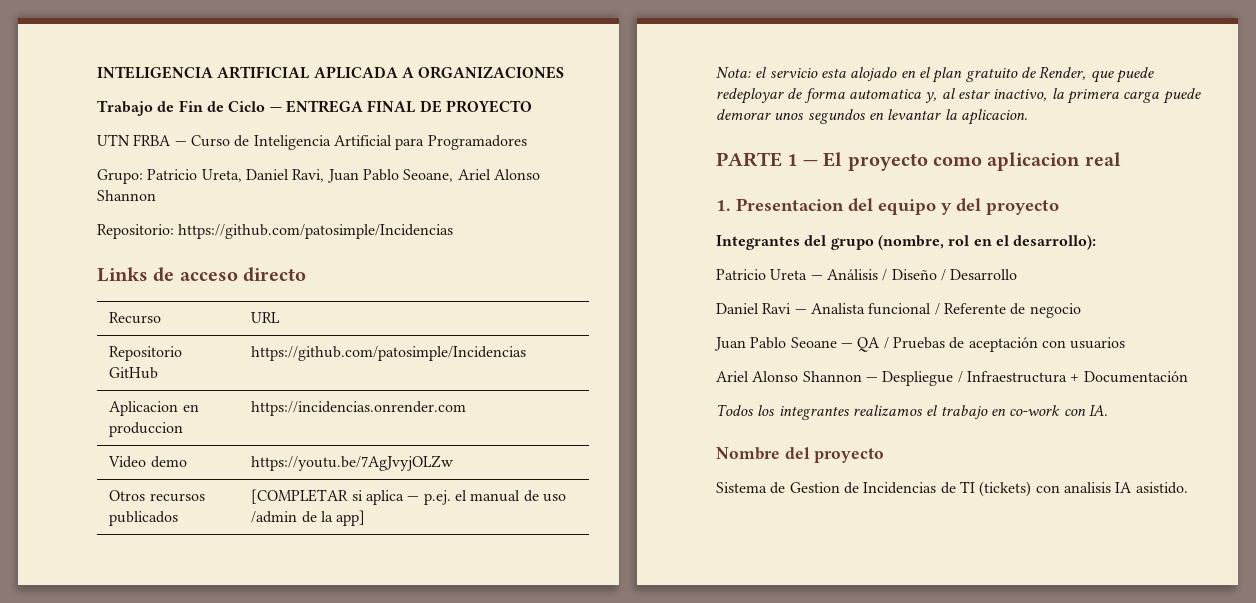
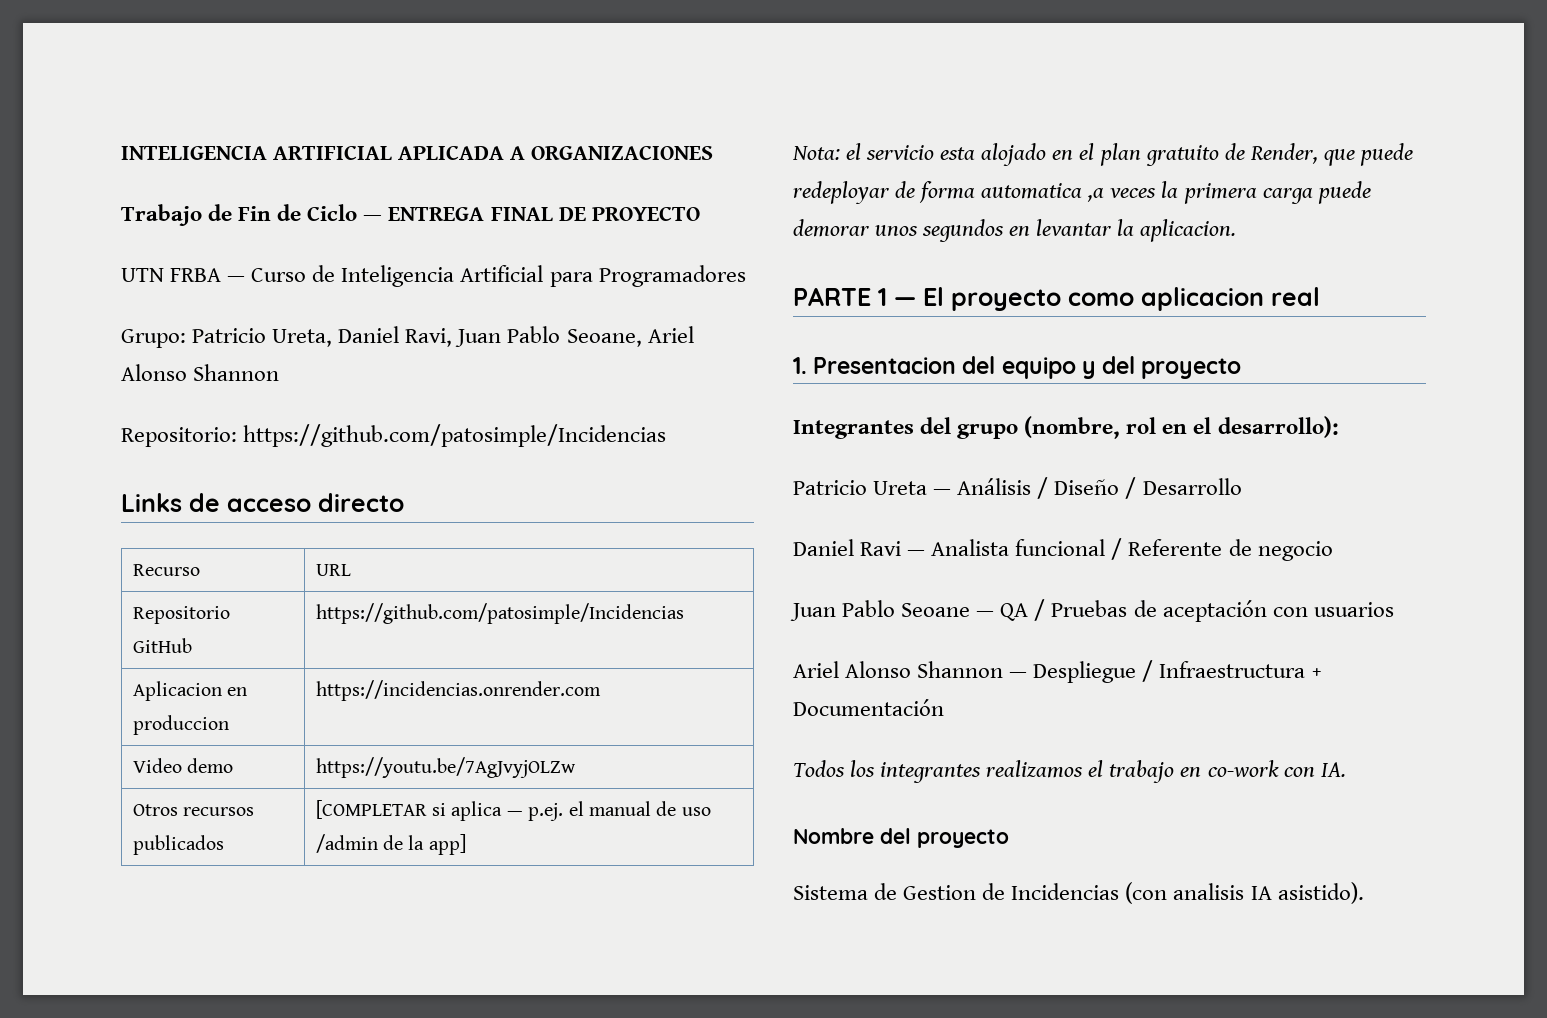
- Nota: el servicio esta alojado en el plan gratuito de Render, que puede redeployar de forma automatica y, al estar inactivo, la primera carga puede demorar unos segundos en levantar la aplicacion.
+ Nota: el servicio esta alojado en el plan gratuito de Render, que puede redeployar de forma automatica ,a veces la primera carga puede demorar unos segundos en levantar la aplicacion.
- Sistema de Gestion de Incidencias de TI (tickets) con analisis IA asistido.
+ Sistema de Gestion de Incidencias (con analisis IA asistido).

